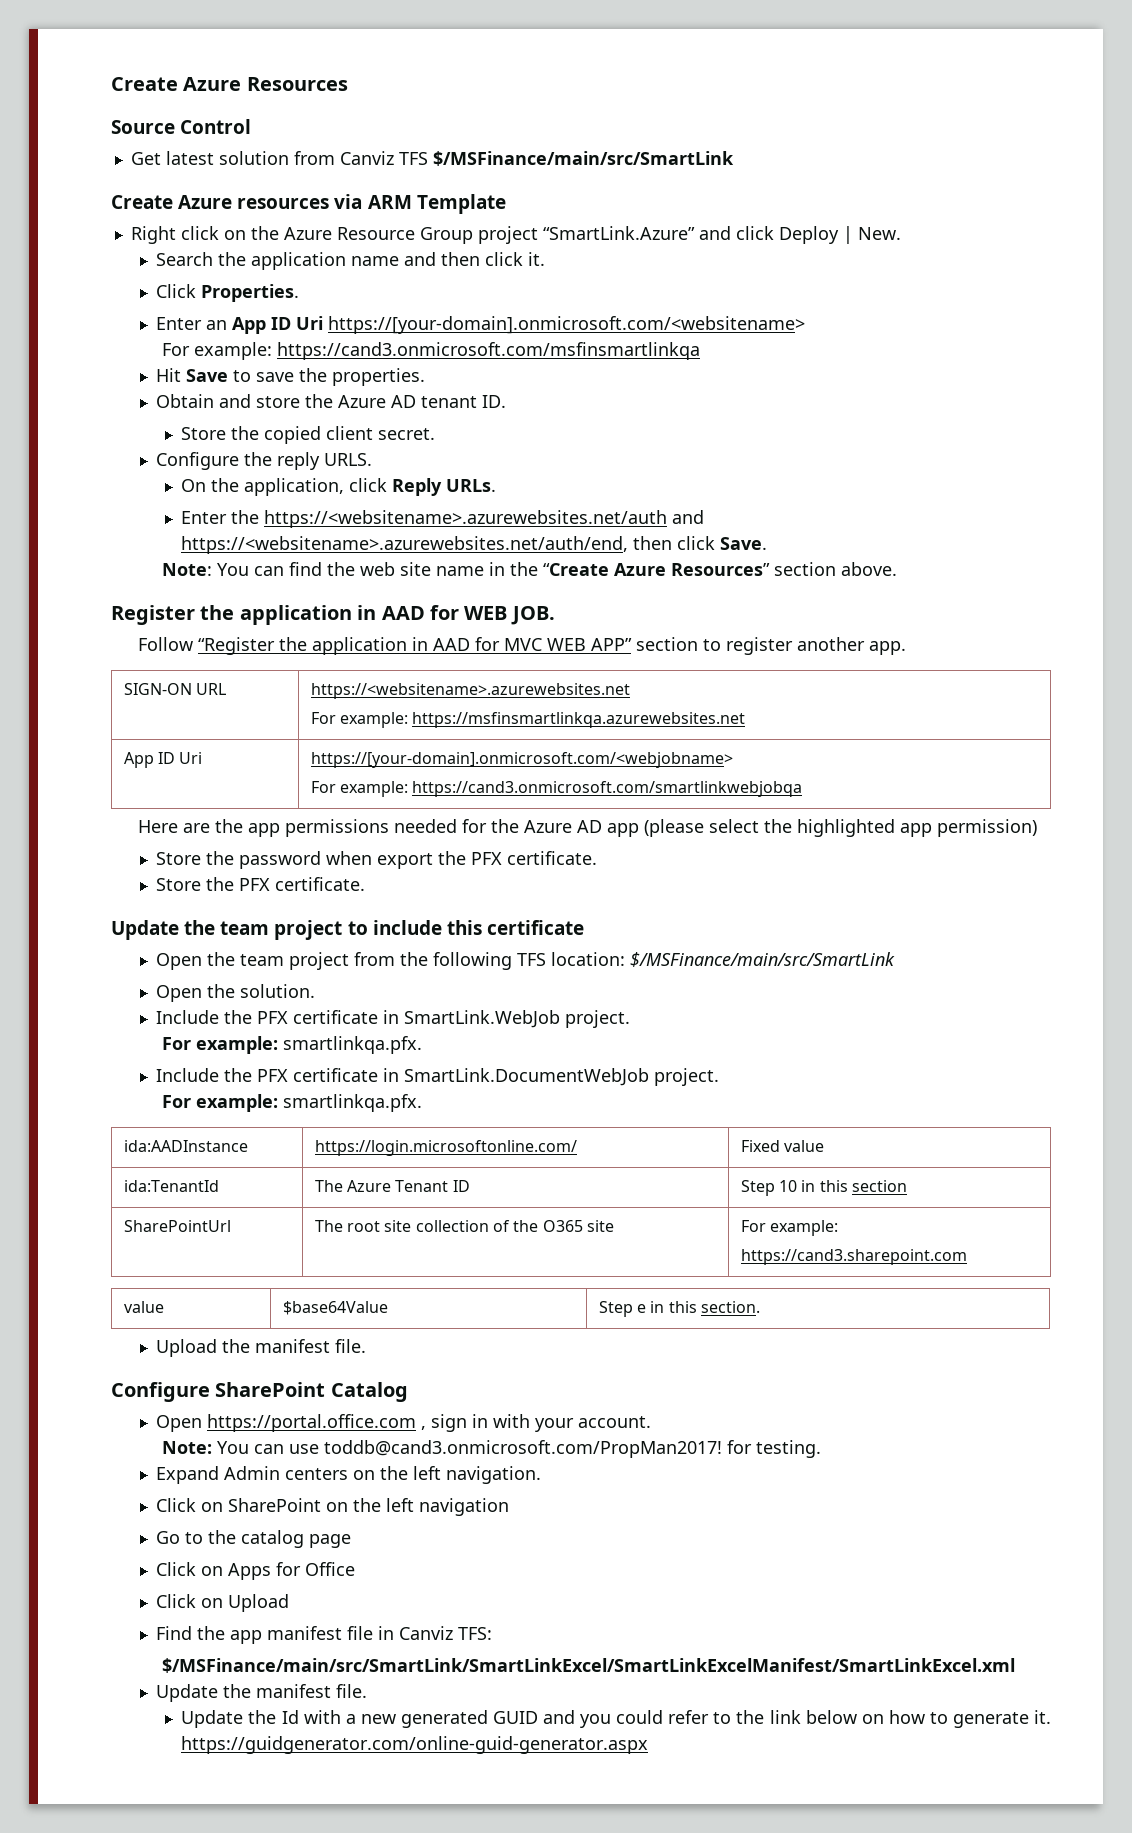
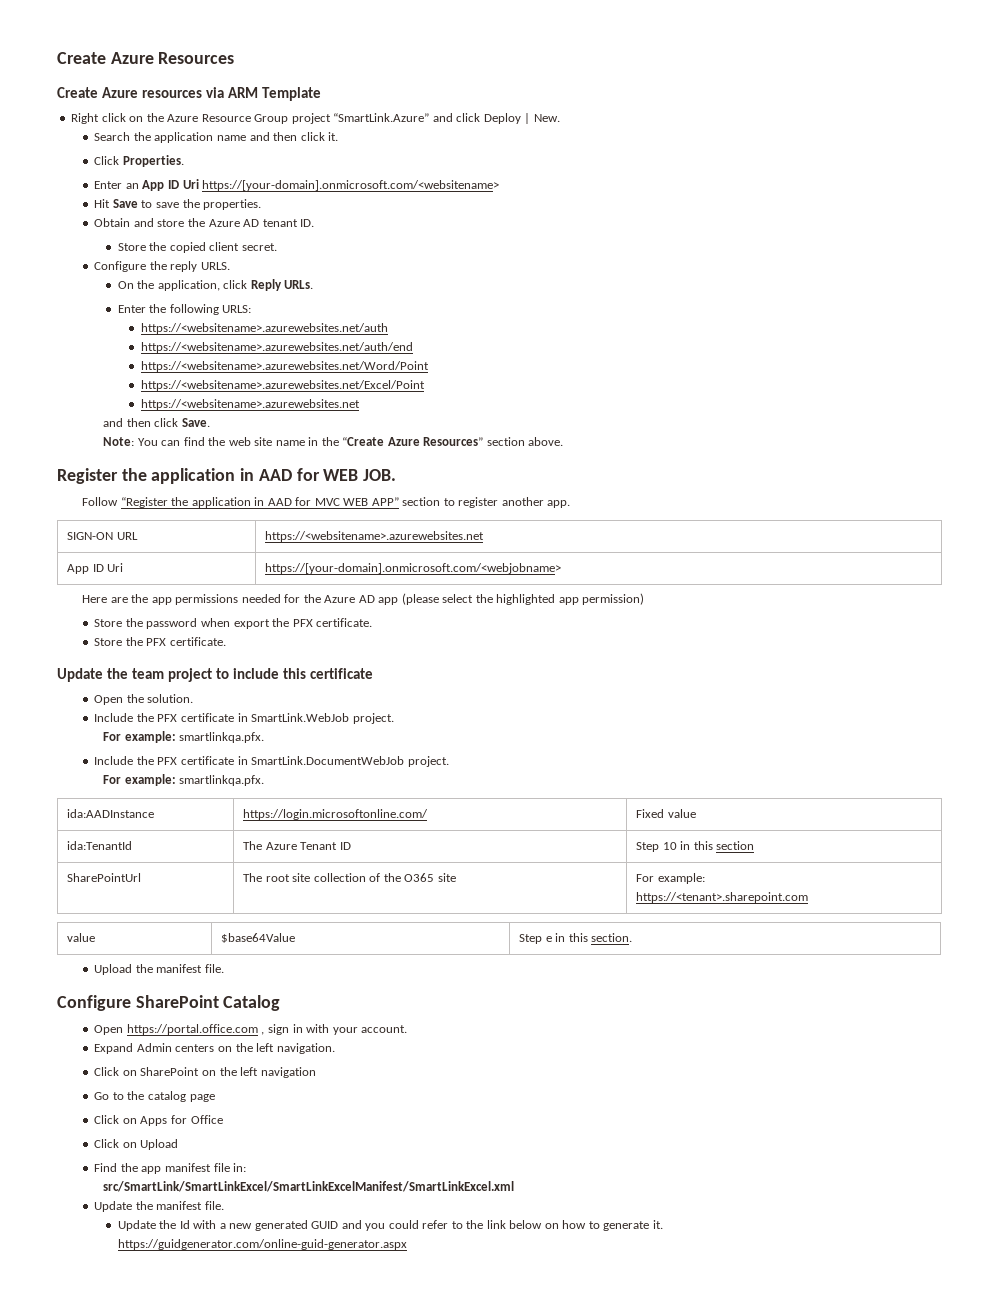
- Source Control
- Get latest solution from Canviz TFS $/MSFinance/main/src/SmartLink
- For example: https://cand3.onmicrosoft.com/msfinsmartlinkqa
- Enter the https://<websitename>.azurewebsites.net/auth and https://<websitename>.azurewebsites.net/auth/end, then click Save.
+ Enter the following URLS:
+ https://<websitename>.azurewebsites.net/auth
+ https://<websitename>.azurewebsites.net/auth/end
+ https://<websitename>.azurewebsites.net/Word/Point
+ https://<websitename>.azurewebsites.net/Excel/Point
+ https://<websitename>.azurewebsites.net
+ and then click Save.
  SIGN-ON URL | https://<websitename>.azurewebsites.net
- For example: https://msfinsmartlinkqa.azurewebsites.net
  App ID Uri | https://[your-domain].onmicrosoft.com/<webjobname>
- For example: https://cand3.onmicrosoft.com/smartlinkwebjobqa
- Open the team project from the following TFS location: $/MSFinance/main/src/SmartLink
  SharePointUrl | The root site collection of the O365 site | For example:
- https://cand3.sharepoint.com
+ https://<tenant>.sharepoint.com
- Note: You can use toddb@cand3.onmicrosoft.com/PropMan2017! for testing.
- Find the app manifest file in Canviz TFS:
- $/MSFinance/main/src/SmartLink/SmartLinkExcel/SmartLinkExcelManifest/SmartLinkExcel.xml
+ Find the app manifest file in:
+ src/SmartLink/SmartLinkExcel/SmartLinkExcelManifest/SmartLinkExcel.xml

